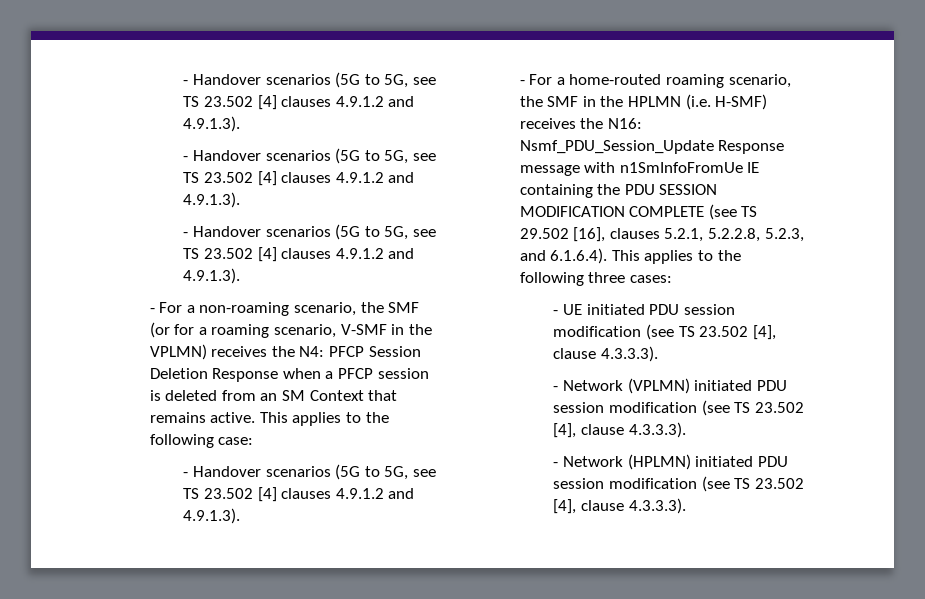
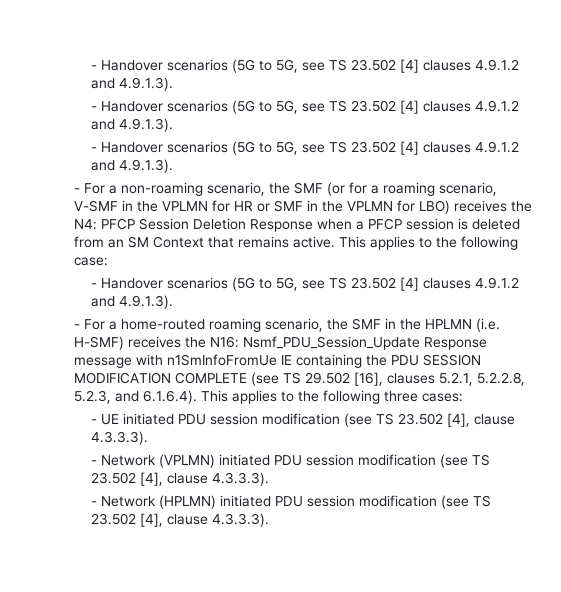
- - For a non-roaming scenario, the SMF (or for a roaming scenario, V-SMF in the VPLMN) receives the N4: PFCP Session Deletion Response when a PFCP session is deleted from an SM Context that remains active.
+ - For a non-roaming scenario, the SMF (or for a roaming scenario, V-SMF in the VPLMN for HR or SMF in the VPLMN for LBO) receives the N4: PFCP Session Deletion Response when a PFCP session is deleted from an SM Context that remains active.

